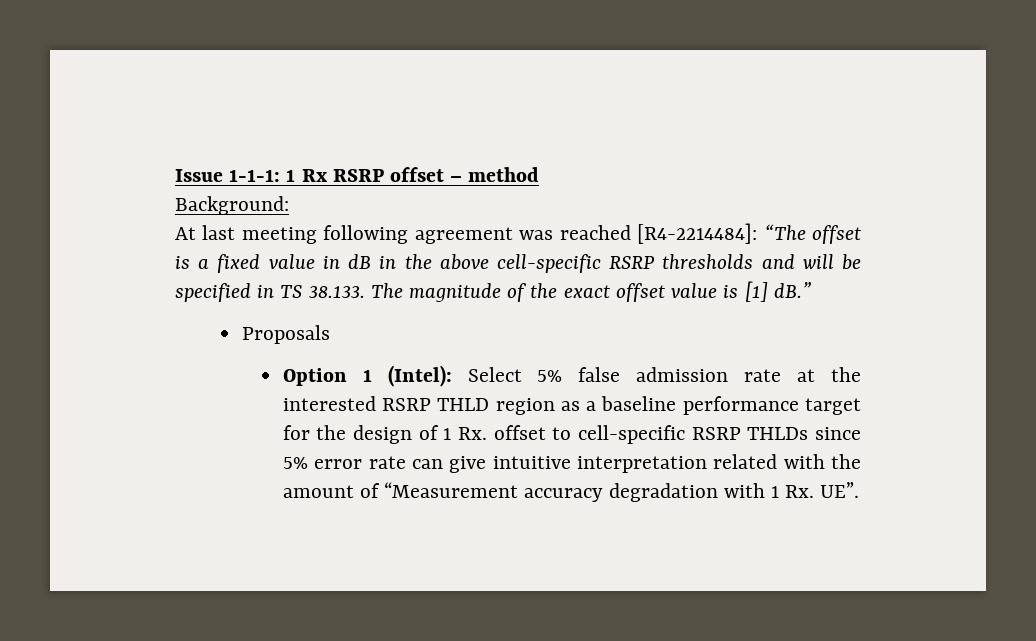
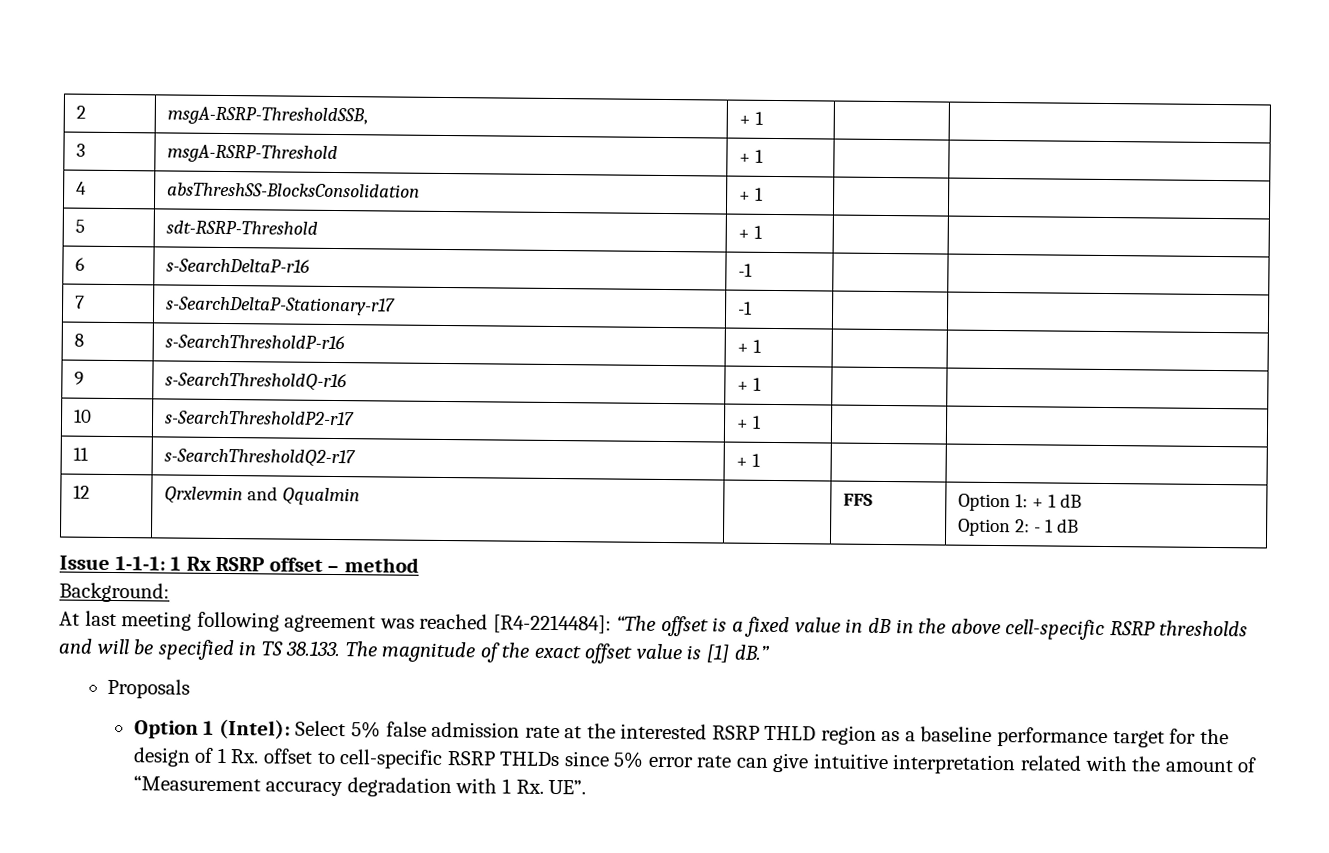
+ 2 | msgA-RSRP-ThresholdSSB, | + 1 | |
+ 3 | msgA-RSRP-Threshold | + 1 | |
+ 4 | absThreshSS-BlocksConsolidation | + 1 | |
+ 5 | sdt-RSRP-Threshold | + 1 | |
+ 6 | s-SearchDeltaP-r16 | -1 | |
+ 7 | s-SearchDeltaP-Stationary-r17 | -1 | |
+ 8 | s-SearchThresholdP-r16 | + 1 | |
+ 9 | s-SearchThresholdQ-r16 | + 1 | |
+ 10 | s-SearchThresholdP2-r17 | + 1 | |
+ 11 | s-SearchThresholdQ2-r17 | + 1 | |
+ 12 | Qrxlevmin and Qqualmin | | FFS | Option 1: + 1 dB
+ Option 2: - 1 dB

